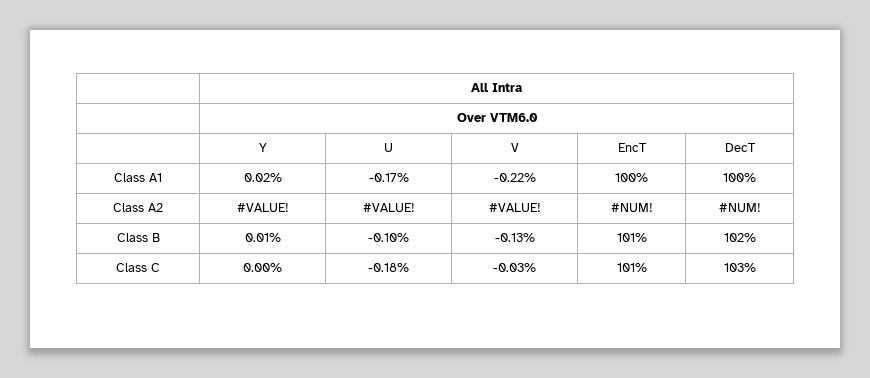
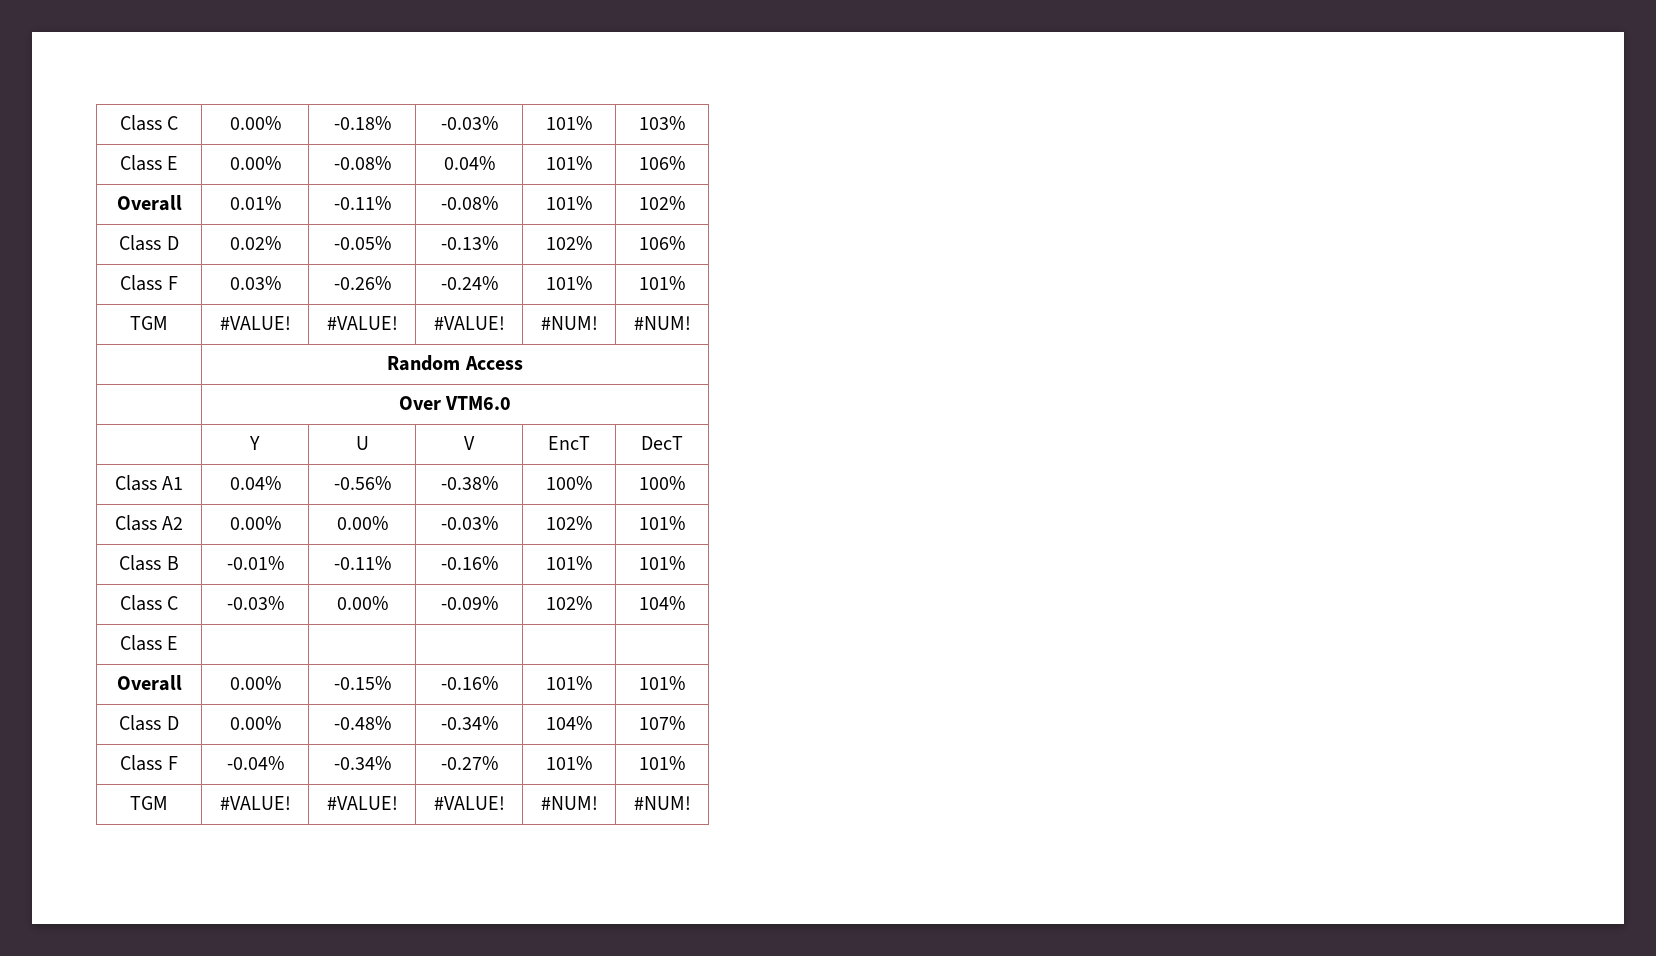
- | All Intra
+ Class C | 0.00% | -0.18% | -0.03% | 101% | 103%
+ Class E | 0.00% | -0.08% | 0.04% | 101% | 106%
+ Overall | 0.01% | -0.11% | -0.08% | 101% | 102%
+ Class D | 0.02% | -0.05% | -0.13% | 102% | 106%
+ Class F | 0.03% | -0.26% | -0.24% | 101% | 101%
+ TGM | #VALUE! | #VALUE! | #VALUE! | #NUM! | #NUM!
+ | Random Access
- Class A1 | 0.02% | -0.17% | -0.22% | 100% | 100%
+ Class A1 | 0.04% | -0.56% | -0.38% | 100% | 100%
- Class A2 | #VALUE! | #VALUE! | #VALUE! | #NUM! | #NUM!
- Class B | 0.01% | -0.10% | -0.13% | 101% | 102%
- Class C | 0.00% | -0.18% | -0.03% | 101% | 103%
+ Class A2 | 0.00% | 0.00% | -0.03% | 102% | 101%
+ Class B | -0.01% | -0.11% | -0.16% | 101% | 101%
+ Class C | -0.03% | 0.00% | -0.09% | 102% | 104%
+ Class E | | | | |
+ Overall | 0.00% | -0.15% | -0.16% | 101% | 101%
+ Class D | 0.00% | -0.48% | -0.34% | 104% | 107%
+ Class F | -0.04% | -0.34% | -0.27% | 101% | 101%
+ TGM | #VALUE! | #VALUE! | #VALUE! | #NUM! | #NUM!

